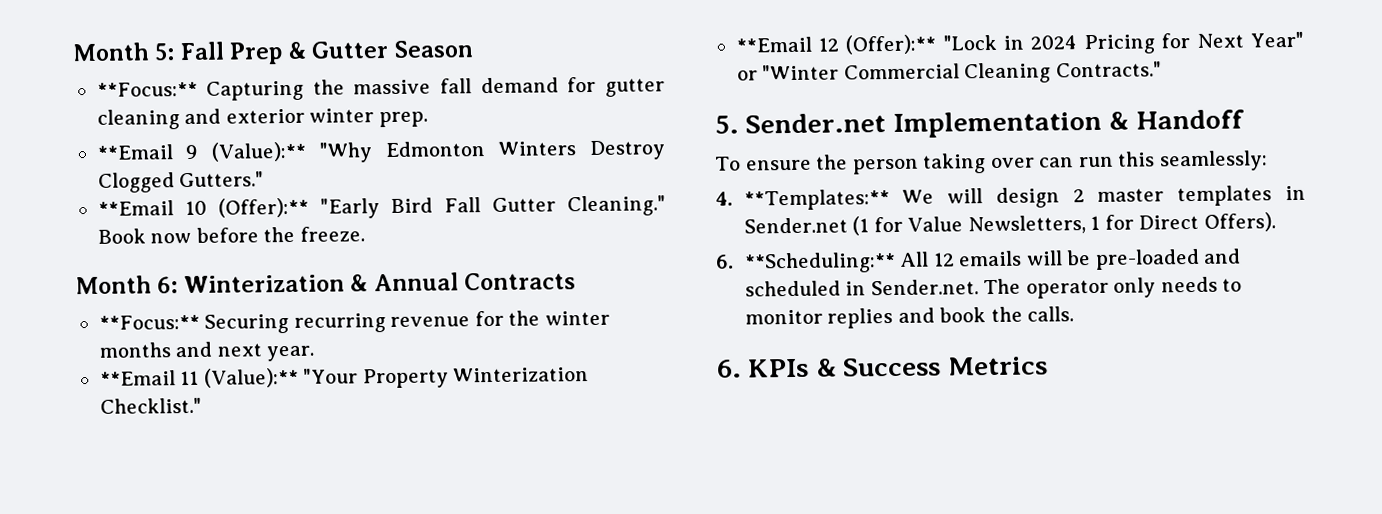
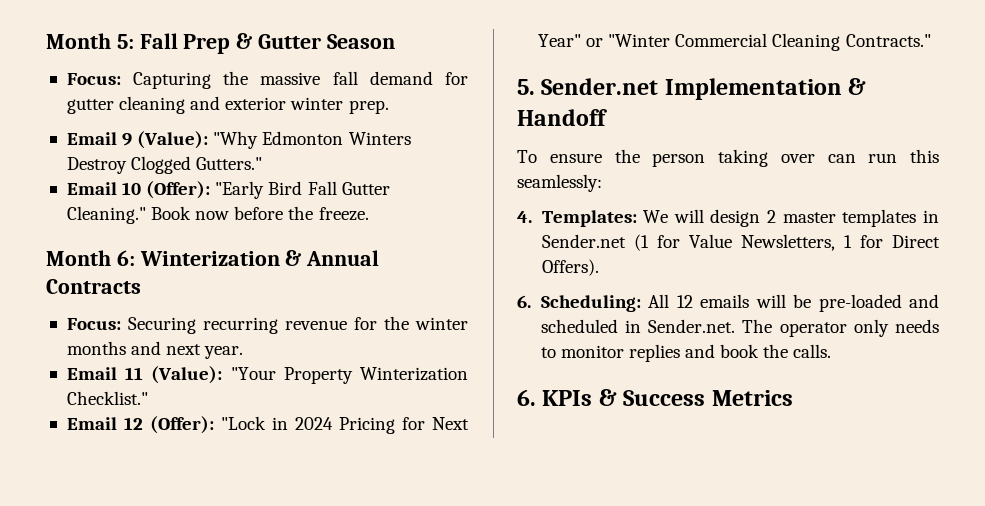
- **Focus:** Capturing the massive fall demand for gutter cleaning and exterior winter prep.
+ Focus: Capturing the massive fall demand for gutter cleaning and exterior winter prep.
- **Email 9 (Value):** "Why Edmonton Winters Destroy Clogged Gutters."
+ Email 9 (Value): "Why Edmonton Winters Destroy Clogged Gutters."
- **Email 10 (Offer):** "Early Bird Fall Gutter Cleaning."
+ Email 10 (Offer): "Early Bird Fall Gutter Cleaning."
- **Focus:** Securing recurring revenue for the winter months and next year.
+ Focus: Securing recurring revenue for the winter months and next year.
- **Email 11 (Value):** "Your Property Winterization Checklist."
+ Email 11 (Value): "Your Property Winterization Checklist."
- **Email 12 (Offer):** "Lock in 2024 Pricing for Next Year" or "Winter Commercial Cleaning Contracts."
+ Email 12 (Offer): "Lock in 2024 Pricing for Next Year" or "Winter Commercial Cleaning Contracts."
- 4. **Templates:** We will design 2 master templates in Sender.net (1 for Value Newsletters, 1 for Direct Offers).
+ 4. Templates: We will design 2 master templates in Sender.net (1 for Value Newsletters, 1 for Direct Offers).
- 6. **Scheduling:** All 12 emails will be pre-loaded and scheduled in Sender.net. The operator only needs to monitor replies and book the calls.
+ 6. Scheduling: All 12 emails will be pre-loaded and scheduled in Sender.net. The operator only needs to monitor replies and book the calls.

